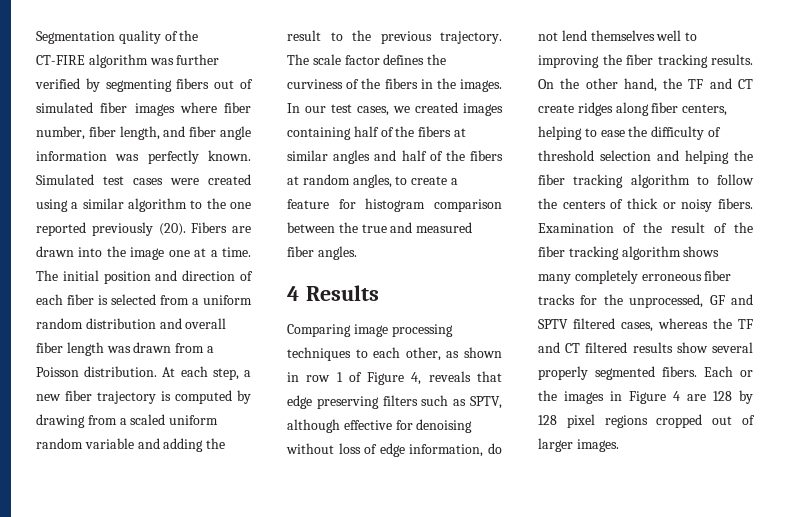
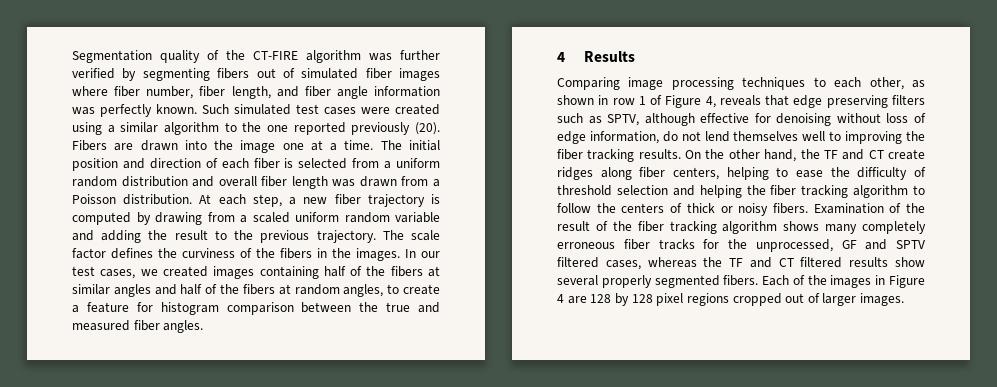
- Simulated test cases were created using a similar algorithm to the one reported previously (20).
+ Such simulated test cases were created using a similar algorithm to the one reported previously (20).
- Each or the images in Figure 4 are 128 by 128 pixel regions cropped out of larger images.
+ Each of the images in Figure 4 are 128 by 128 pixel regions cropped out of larger images.

